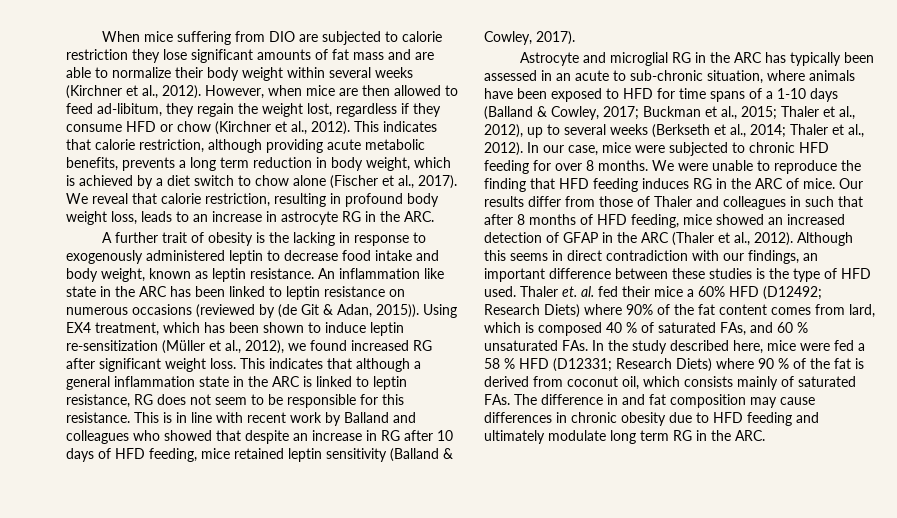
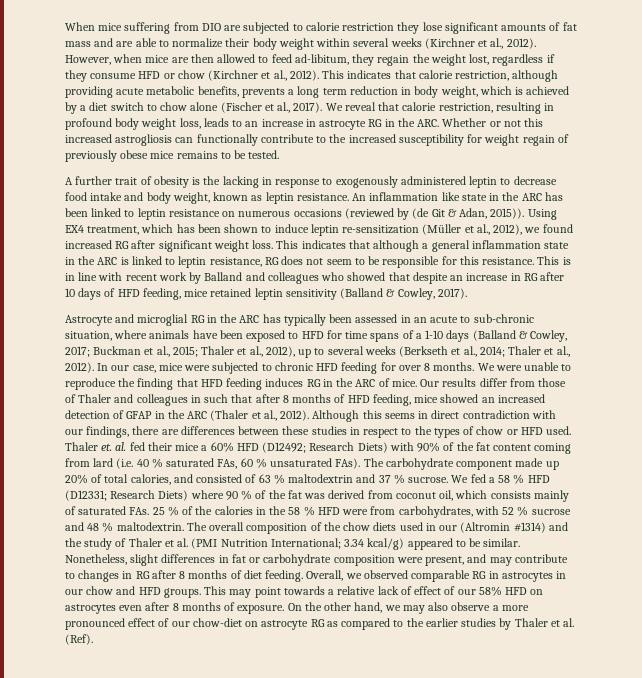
- We reveal that calorie restriction, resulting in profound body weight loss, leads to an increase in astrocyte RG in the ARC.
+ We reveal that calorie restriction, resulting in profound body weight loss, leads to an increase in astrocyte RG in the ARC. Whether or not this increased astrogliosis can functionally contribute to the increased susceptibility for weight regain of previously obese mice remains to be tested.
- Although this seems in direct contradiction with our findings, an important difference between these studies is the type of HFD used.
+ Although this seems in direct contradiction with our findings, there are differences between these studies in respect to the types of chow or HFD used.
- Thaler et. al. fed their mice a 60% HFD (D12492; Research Diets) where 90% of the fat content comes from lard, which is composed 40 % of saturated FAs, and 60 % unsaturated FAs. In the study described here, mice were fed a 58 % HFD (D12331; Research Diets) where 90 % of the fat is derived from coconut oil, which consists mainly of saturated FAs. The difference in and fat composition may cause differences in chronic obesity due to HFD feeding and ultimately modulate long term RG in the ARC.
+ Thaler et. al. fed their mice a 60% HFD (D12492; Research Diets) with 90% of the fat content coming from lard (i.e. 40 % saturated FAs, 60 % unsaturated FAs). The carbohydrate component made up 20% of total calories, and consisted of 63 % maltodextrin and 37 % sucrose. We fed a 58 % HFD (D12331; Research Diets) where 90 % of the fat was derived from coconut oil, which consists mainly of saturated FAs. 25 % of the calories in the 58 % HFD were from carbohydrates, with 52 % sucrose and 48 % maltodextrin. The overall composition of the chow diets used in our (Altromin #1314) and the study of Thaler et al. (PMI Nutrition International; 3.34 kcal/g) appeared to be similar. Nonetheless, slight differences in fat or carbohydrate composition were present, and may contribute to changes in RG after 8 months of diet feeding. Overall, we observed comparable RG in astrocytes in our chow and HFD groups. This may point towards a relative lack of effect of our 58% HFD on astrocytes even after 8 months of exposure. On the other hand, we may also observe a more pronounced effect of our chow-diet on astrocyte RG as compared to the earlier studies by Thaler et al. (Ref).

